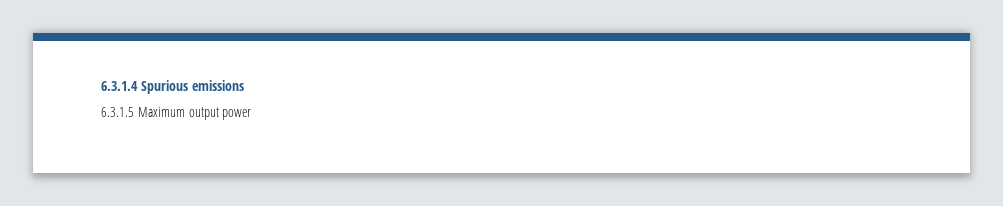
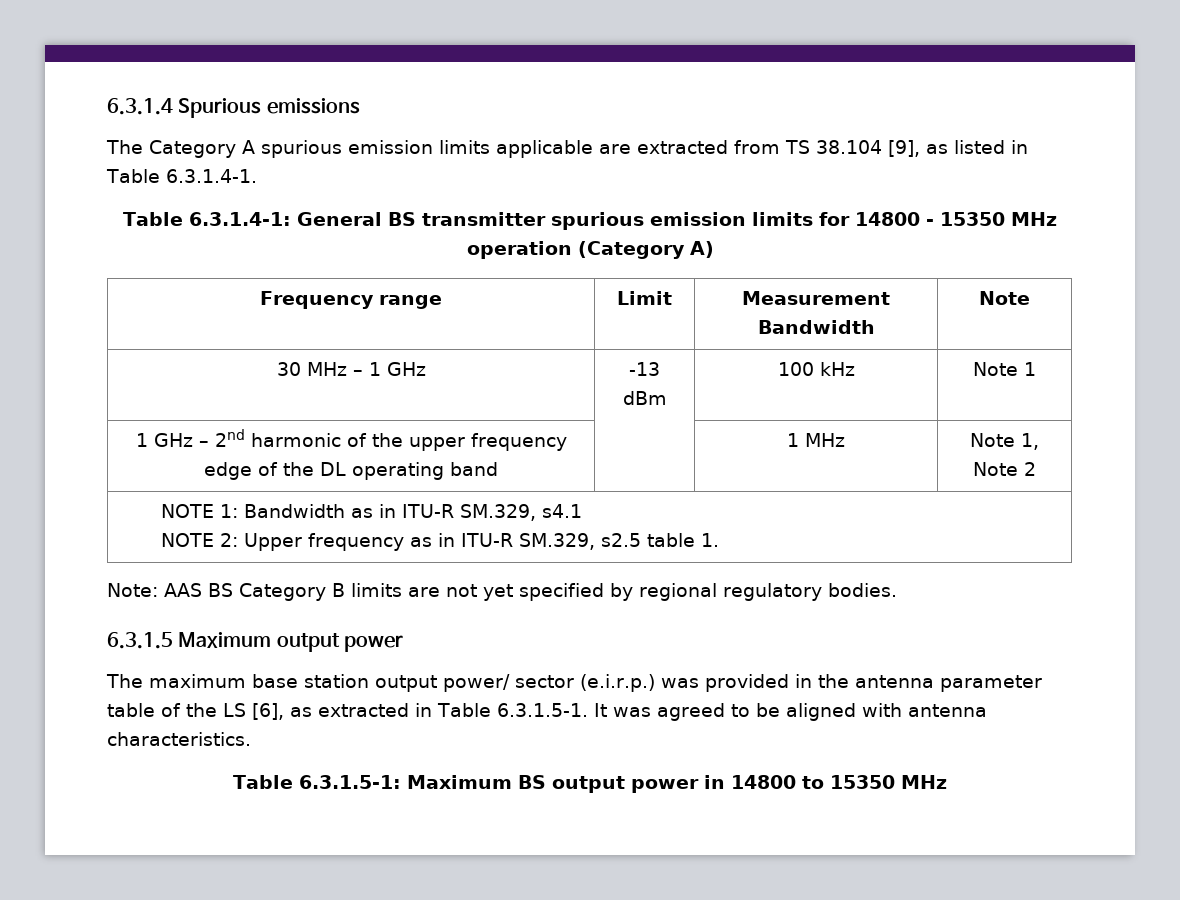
+ The Category A spurious emission limits applicable are extracted from TS 38.104 [9], as listed in Table 6.3.1.4-1.
+ Table 6.3.1.4-1: General BS transmitter spurious emission limits for 14800 - 15350 MHz operation (Category A)
+ Frequency range | Limit | Measurement Bandwidth | Note
+ 30 MHz – 1 GHz | -13 dBm | 100 kHz | Note 1
+ 1 GHz – 2nd harmonic of the upper frequency edge of the DL operating band | | 1 MHz | Note 1, Note 2
+ NOTE 1: Bandwidth as in ITU-R SM.329, s4.1
+ NOTE 2: Upper frequency as in ITU-R SM.329, s2.5 table 1.
+ Note: AAS BS Category B limits are not yet specified by regional regulatory bodies.
  6.3.1.5 Maximum output power
+ The maximum base station output power/ sector (e.i.r.p.) was provided in the antenna parameter table of the LS [6], as extracted in Table 6.3.1.5-1. It was agreed to be aligned with antenna characteristics.
+ Table 6.3.1.5-1: Maximum BS output power in 14800 to 15350 MHz

